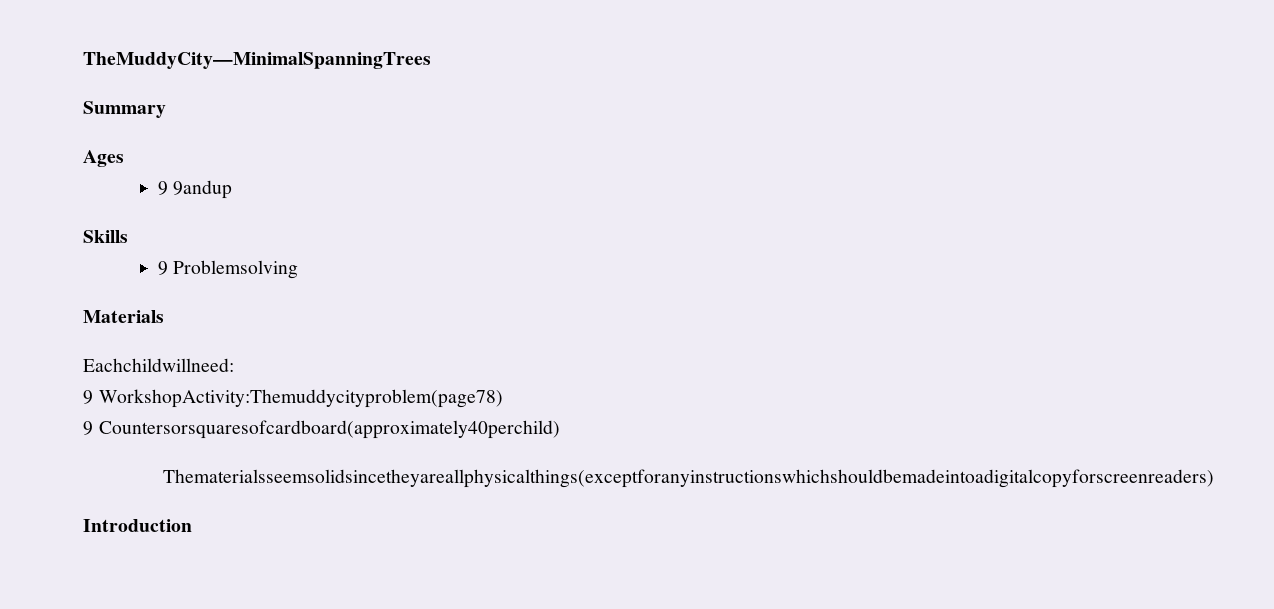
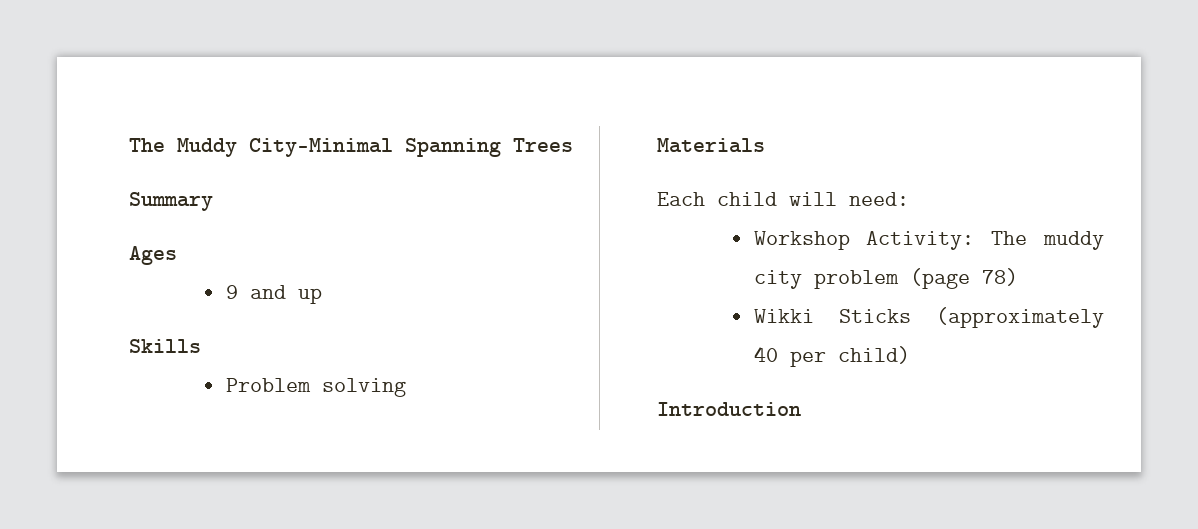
- TheMuddyCity—MinimalSpanningTrees
+ The Muddy City—Minimal Spanning Trees
- 9 9andup
+ 9 and up
- 9 Problemsolving
+ Problem solving
- Eachchildwillneed:
- 9 WorkshopActivity:Themuddycityproblem(page78)
- 9 Countersorsquaresofcardboard(approximately40perchild)
- Thematerialsseemsolidsincetheyareallphysicalthings(exceptforanyinstructionswhichshouldbemadeintoadigitalcopyforscreenreaders)
+ Each child will need:
+ Workshop Activity: The muddy city problem (page 78)
+ Wikki Sticks (approximately 40 per child)

